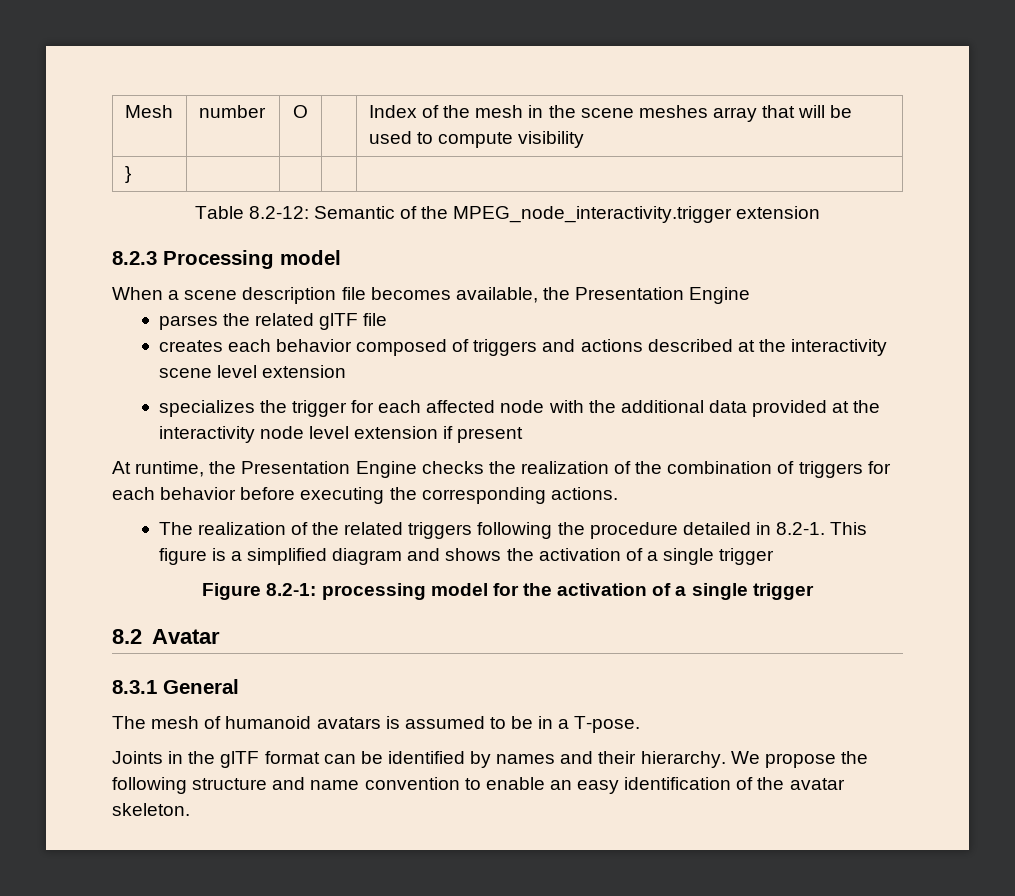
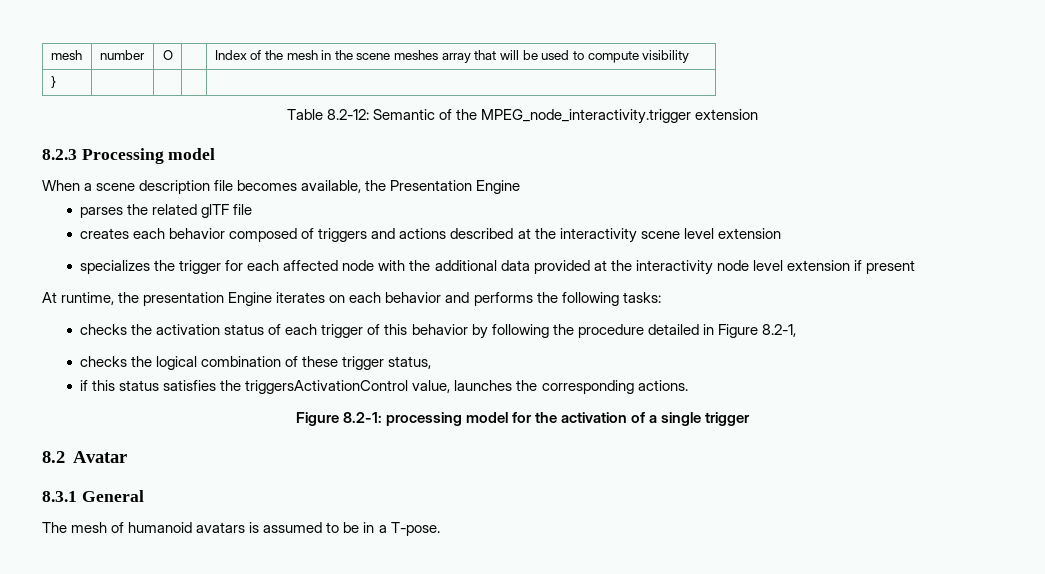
- Mesh | number | O | | Index of the mesh in the scene meshes array that will be used to compute visibility
+ mesh | number | O | | Index of the mesh in the scene meshes array that will be used to compute visibility
- At runtime, the Presentation Engine checks the realization of the combination of triggers for each behavior before executing the corresponding actions.
- The realization of the related triggers following the procedure detailed in 8.2-1. This figure is a simplified diagram and shows the activation of a single trigger
+ At runtime, the presentation Engine iterates on each behavior and performs the following tasks:
+ checks the activation status of each trigger of this behavior by following the procedure detailed in Figure 8.2-1,
+ checks the logical combination of these trigger status,
+ if this status satisfies the triggersActivationControl value, launches the corresponding actions.
- Joints in the glTF format can be identified by names and their hierarchy. We propose the following structure and name convention to enable an easy identification of the avatar skeleton.

